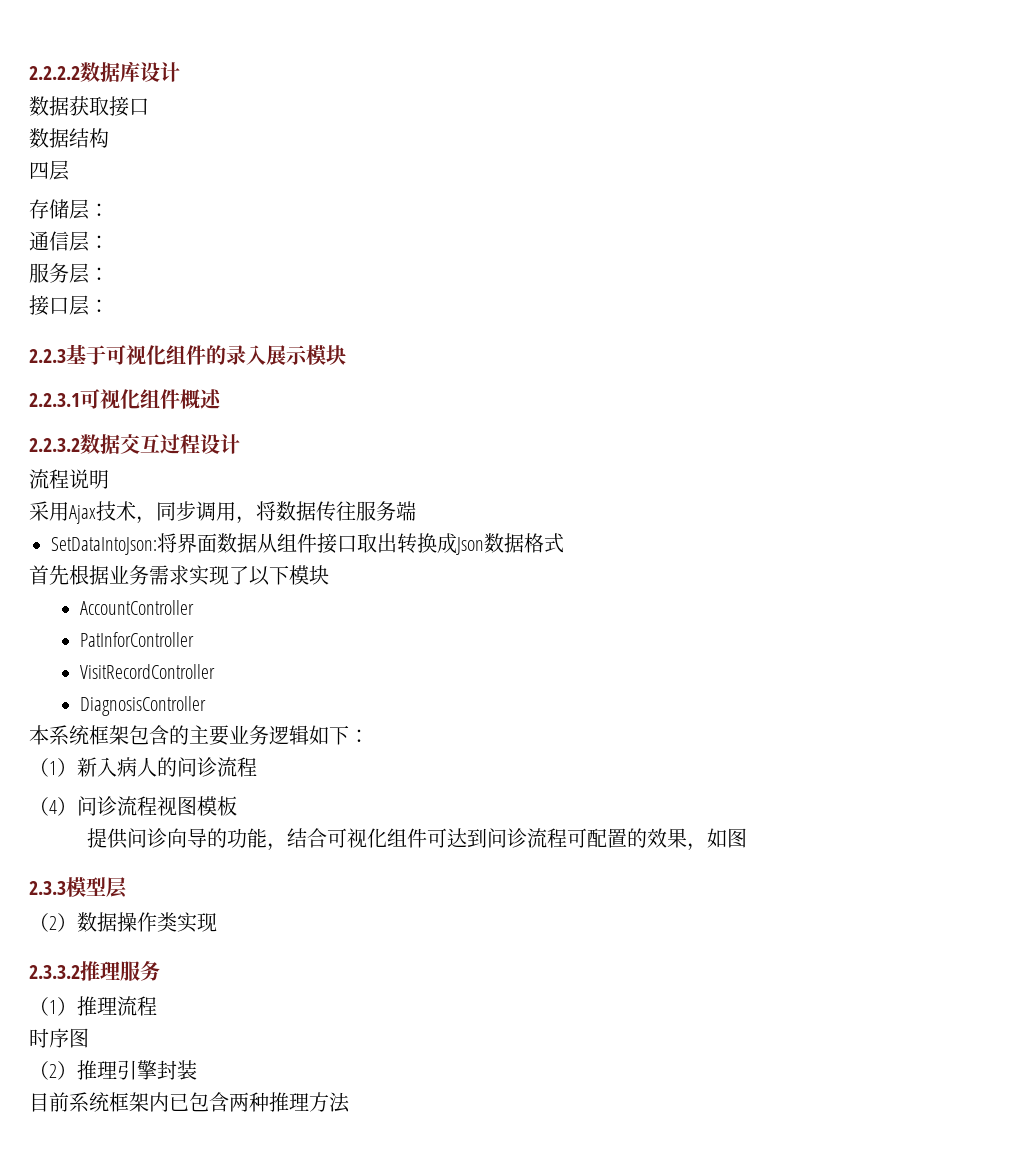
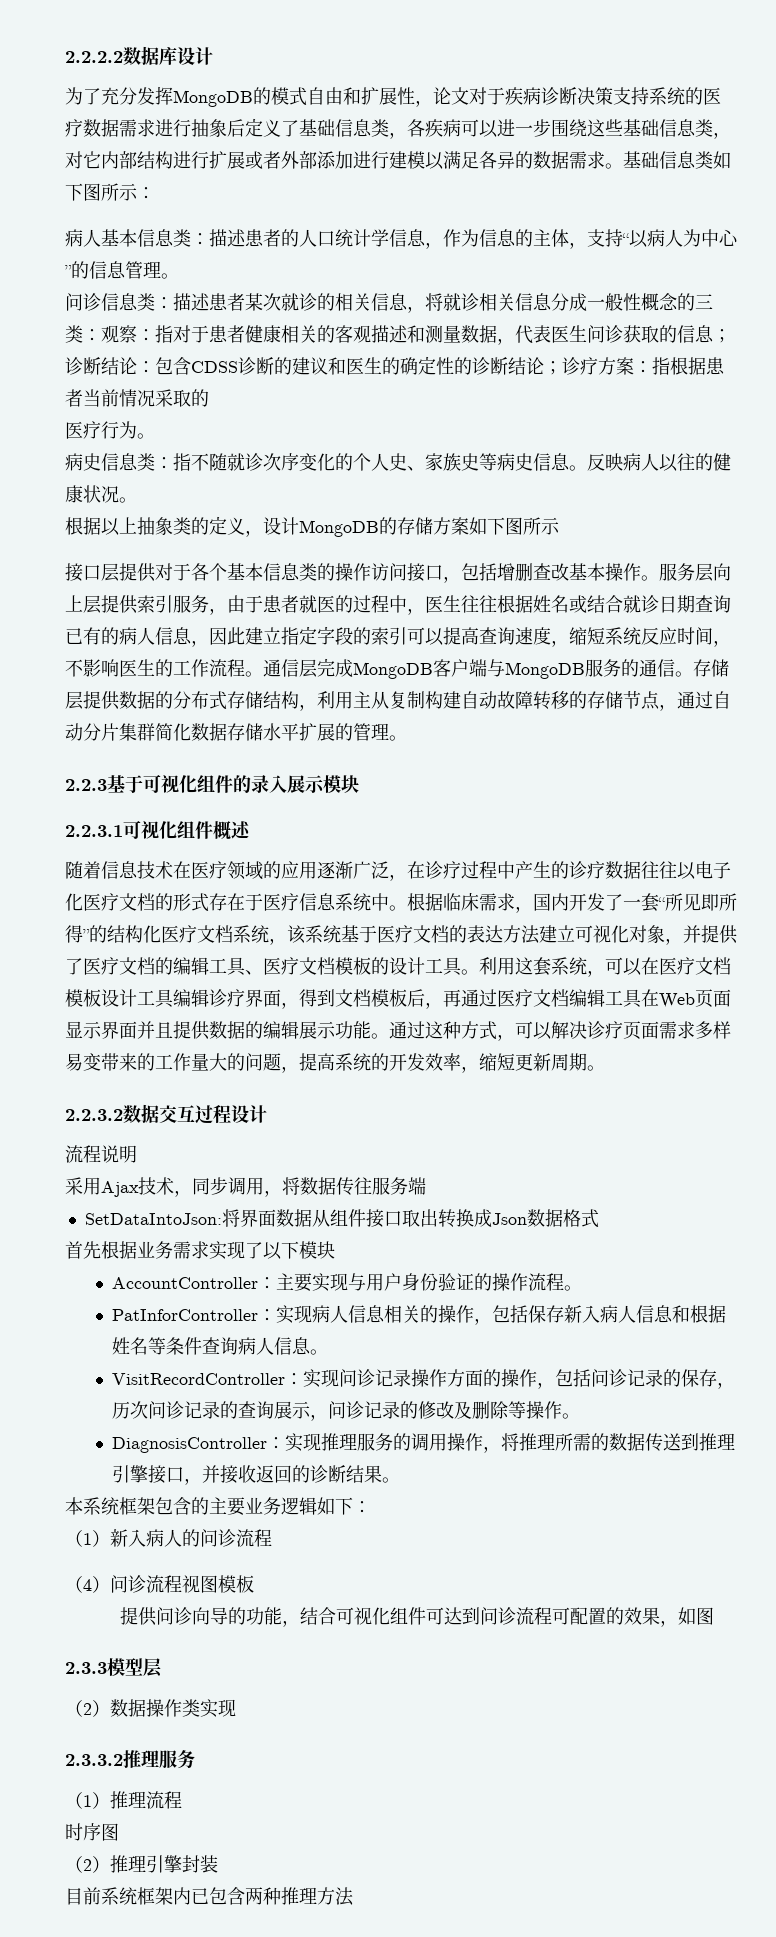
- 数据获取接口
- 数据结构
- 四层
- 存储层：
- 通信层：
- 服务层：
- 接口层：
+ 为了充分发挥MongoDB的模式自由和扩展性，论文对于疾病诊断决策支持系统的医疗数据需求进行抽象后定义了基础信息类，各疾病可以进一步围绕这些基础信息类，对它内部结构进行扩展或者外部添加进行建模以满足各异的数据需求。基础信息类如下图所示：
+ 病人基本信息类：描述患者的人口统计学信息，作为信息的主体，支持“以病人为中心”的信息管理。
+ 问诊信息类：描述患者某次就诊的相关信息，将就诊相关信息分成一般性概念的三类：观察：指对于患者健康相关的客观描述和测量数据，代表医生问诊获取的信息；诊断结论：包含CDSS诊断的建议和医生的确定性的诊断结论；诊疗方案：指根据患者当前情况采取的
+ 医疗行为。
+ 病史信息类：指不随就诊次序变化的个人史、家族史等病史信息。反映病人以往的健康状况。
+ 根据以上抽象类的定义，设计MongoDB的存储方案如下图所示
+ 接口层提供对于各个基本信息类的操作访问接口，包括增删查改基本操作。服务层向上层提供索引服务，由于患者就医的过程中，医生往往根据姓名或结合就诊日期查询已有的病人信息，因此建立指定字段的索引可以提高查询速度，缩短系统反应时间，不影响医生的工作流程。通信层完成MongoDB客户端与MongoDB服务的通信。存储层提供数据的分布式存储结构，利用主从复制构建自动故障转移的存储节点，通过自动分片集群简化数据存储水平扩展的管理。
+ 随着信息技术在医疗领域的应用逐渐广泛，在诊疗过程中产生的诊疗数据往往以电子化医疗文档的形式存在于医疗信息系统中。根据临床需求，国内开发了一套“所见即所得”的结构化医疗文档系统，该系统基于医疗文档的表达方法建立可视化对象，并提供了医疗文档的编辑工具、医疗文档模板的设计工具。利用这套系统，可以在医疗文档模板设计工具编辑诊疗界面，得到文档模板后，再通过医疗文档编辑工具在Web页面显示界面并且提供数据的编辑展示功能。通过这种方式，可以解决诊疗页面需求多样易变带来的工作量大的问题，提高系统的开发效率，缩短更新周期。
- AccountController
- PatInforController
- VisitRecordController
- DiagnosisController
+ AccountController：主要实现与用户身份验证的操作流程。
+ PatInforController：实现病人信息相关的操作，包括保存新入病人信息和根据姓名等条件查询病人信息。
+ VisitRecordController：实现问诊记录操作方面的操作，包括问诊记录的保存，历次问诊记录的查询展示，问诊记录的修改及删除等操作。
+ DiagnosisController：实现推理服务的调用操作，将推理所需的数据传送到推理引擎接口，并接收返回的诊断结果。

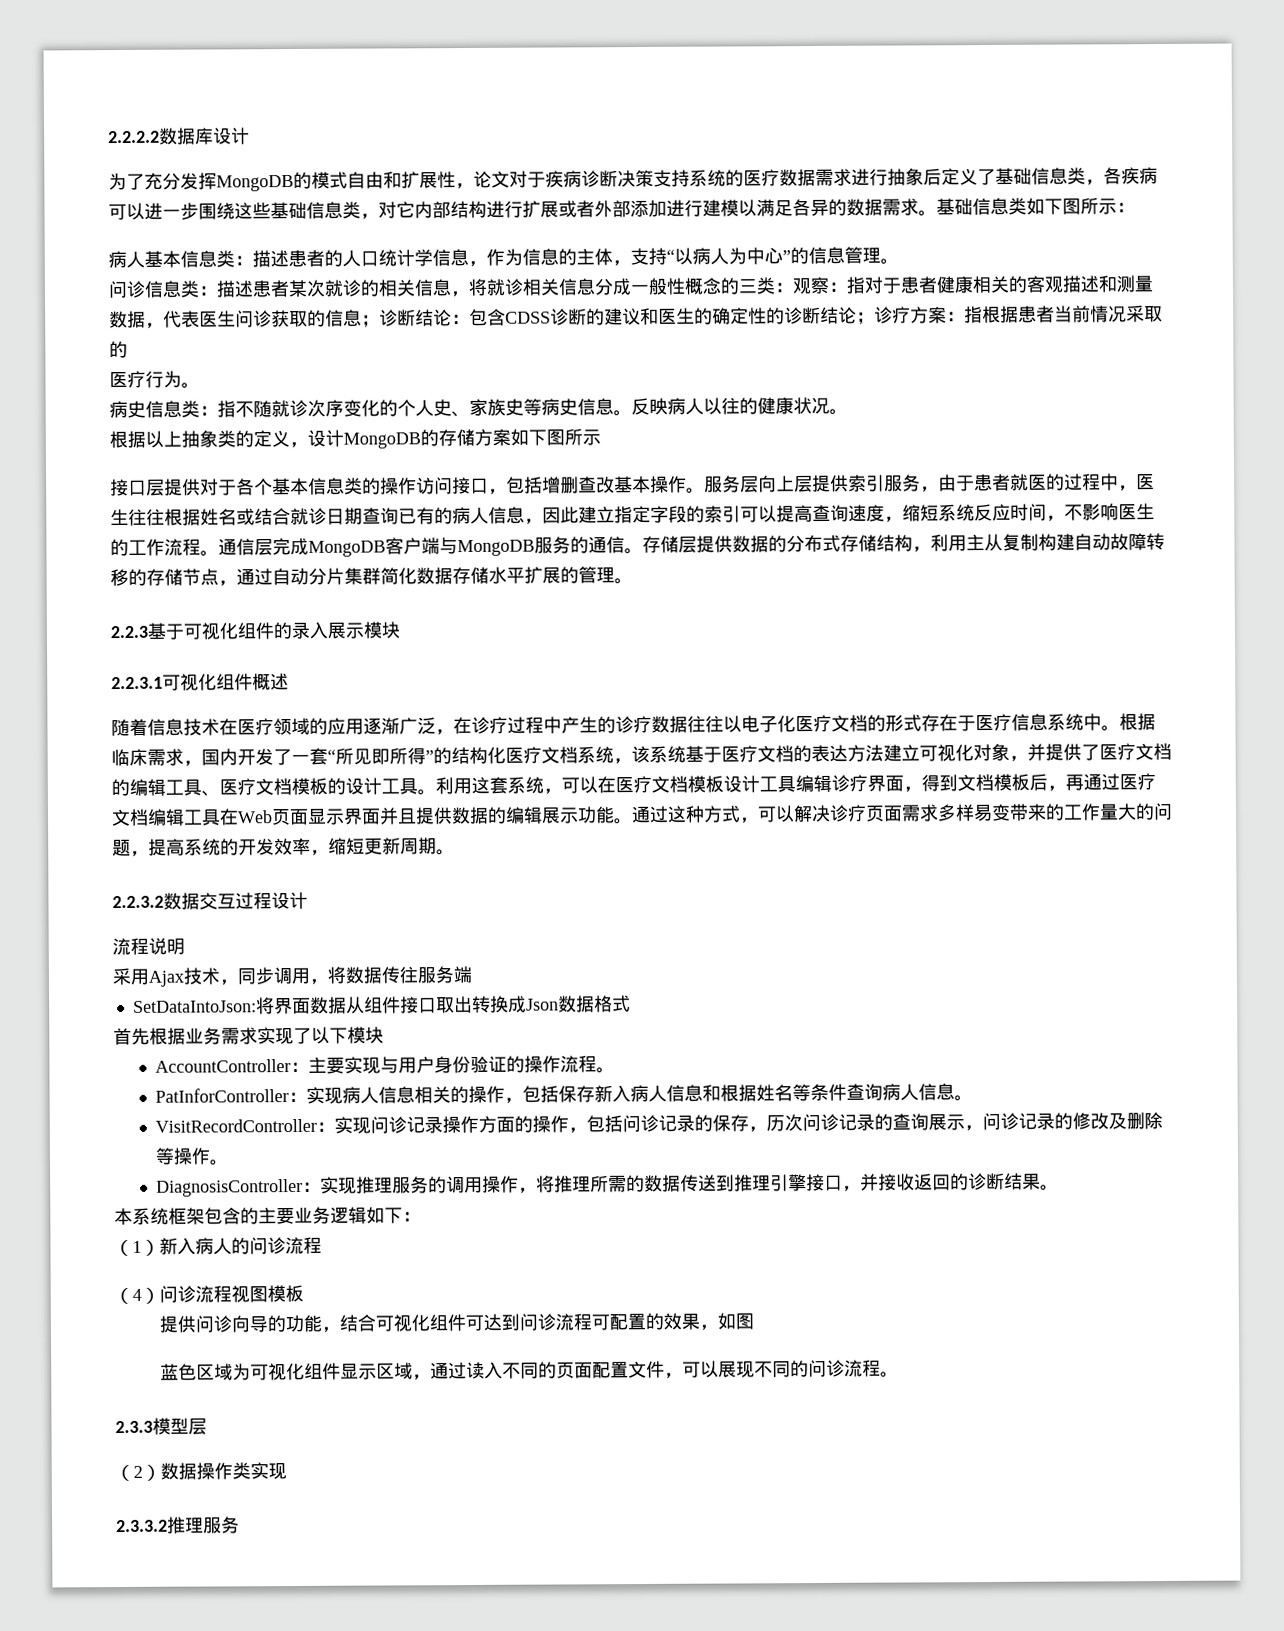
+ 蓝色区域为可视化组件显示区域，通过读入不同的页面配置文件，可以展现不同的问诊流程。
- （1）推理流程
- 时序图
- （2）推理引擎封装
- 目前系统框架内已包含两种推理方法

